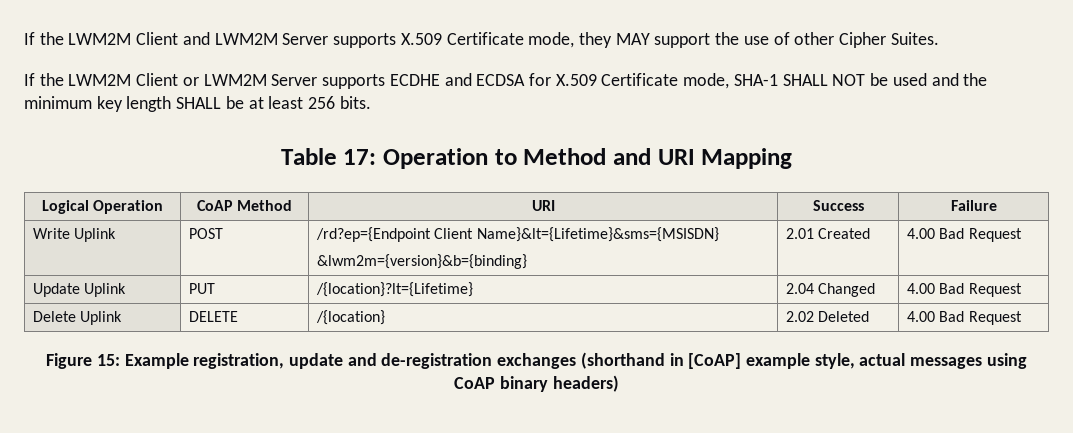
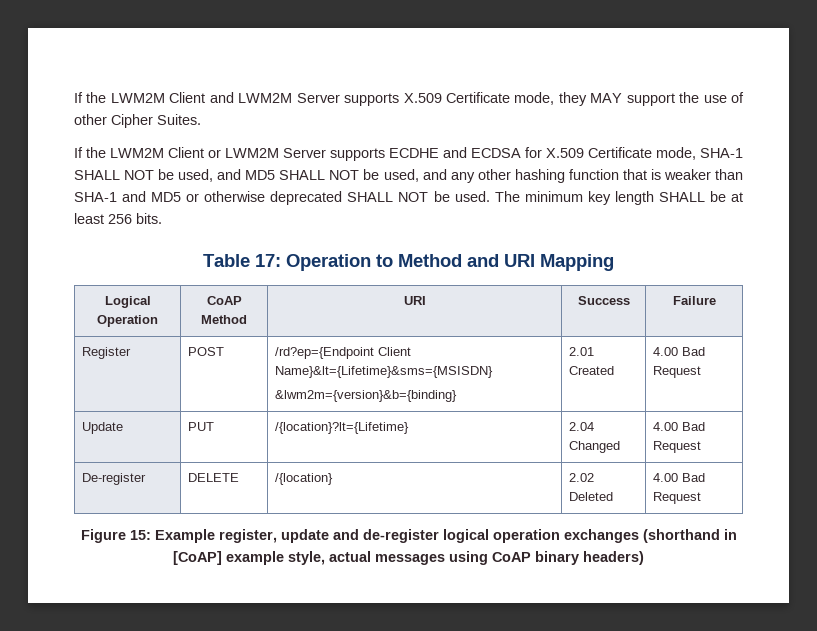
- If the LWM2M Client or LWM2M Server supports ECDHE and ECDSA for X.509 Certificate mode, SHA-1 SHALL NOT be used and the minimum key length SHALL be at least 256 bits.
+ If the LWM2M Client or LWM2M Server supports ECDHE and ECDSA for X.509 Certificate mode, SHA-1 SHALL NOT be used, and MD5 SHALL NOT be used, and any other hashing function that is weaker than SHA-1 and MD5 or otherwise deprecated SHALL NOT be used. The minimum key length SHALL be at least 256 bits.
- Write Uplink | POST | /rd?ep={Endpoint Client Name}&lt={Lifetime}&sms={MSISDN}
+ Register | POST | /rd?ep={Endpoint Client Name}&lt={Lifetime}&sms={MSISDN}
- Update Uplink | PUT | /{location}?lt={Lifetime} | 2.04 Changed | 4.00 Bad Request
+ Update | PUT | /{location}?lt={Lifetime} | 2.04 Changed | 4.00 Bad Request
- Delete Uplink | DELETE | /{location} | 2.02 Deleted | 4.00 Bad Request
+ De-register | DELETE | /{location} | 2.02 Deleted | 4.00 Bad Request
- Figure 15: Example registration, update and de-registration exchanges (shorthand in [CoAP] example style, actual messages using CoAP binary headers)
+ Figure 15: Example register, update and de-register logical operation exchanges (shorthand in [CoAP] example style, actual messages using CoAP binary headers)

